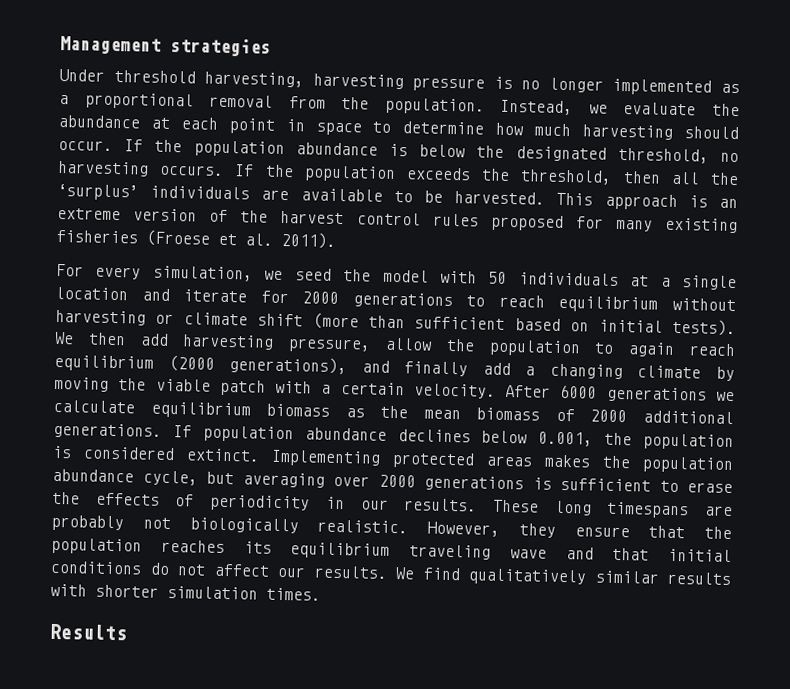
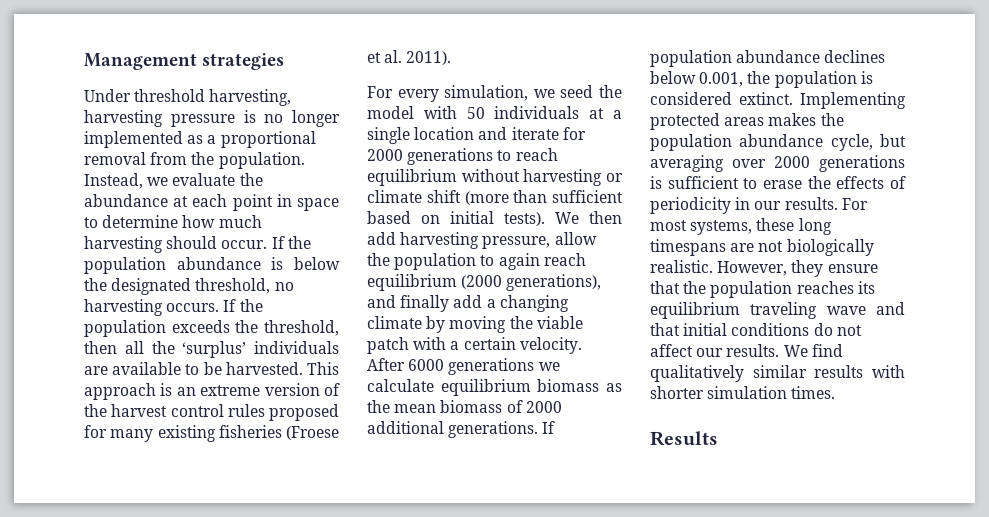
- These long timespans are probably not biologically realistic.
+ For most systems, these long timespans are not biologically realistic.

